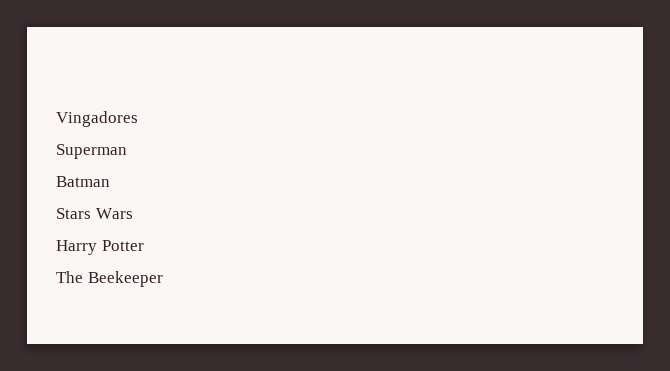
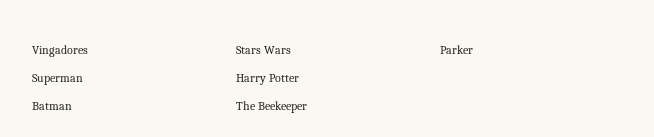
+ Parker

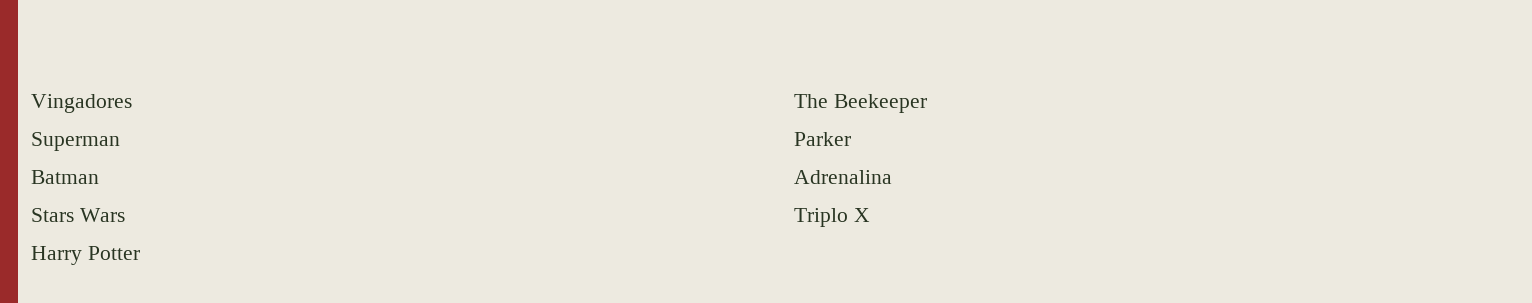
+ Adrenalina
+ Triplo X

